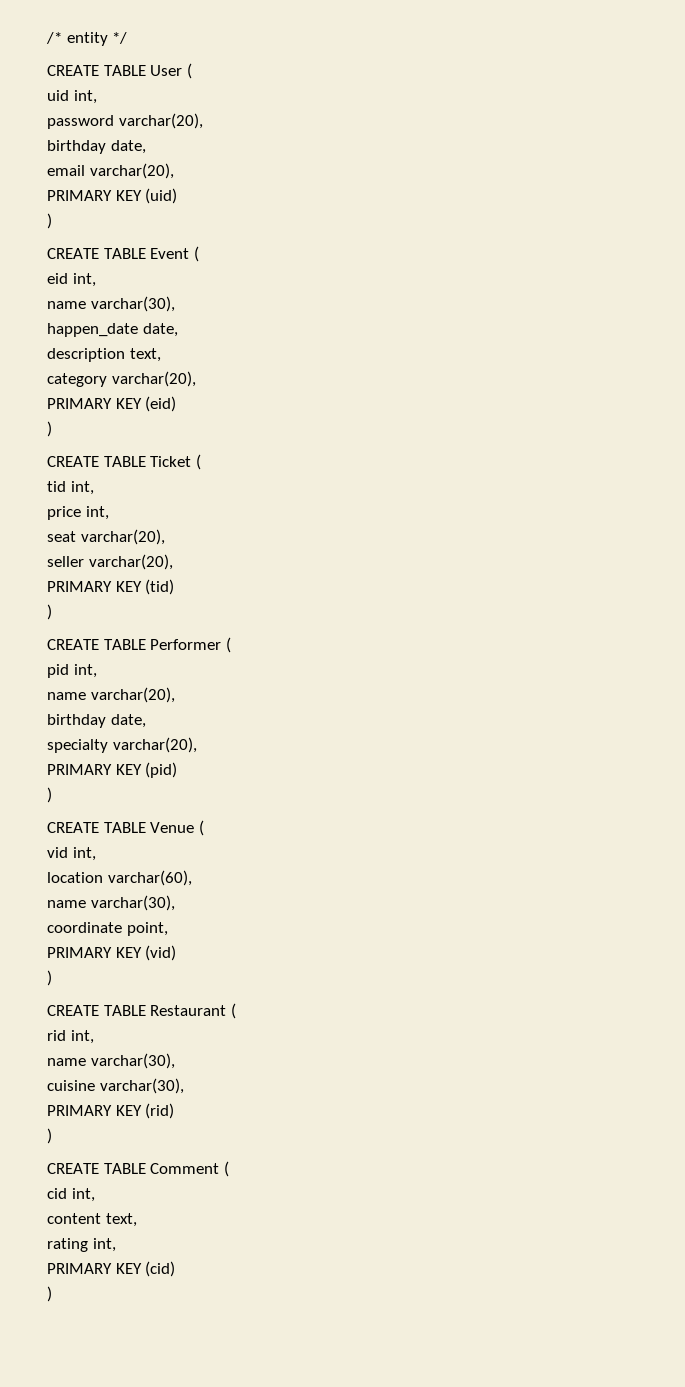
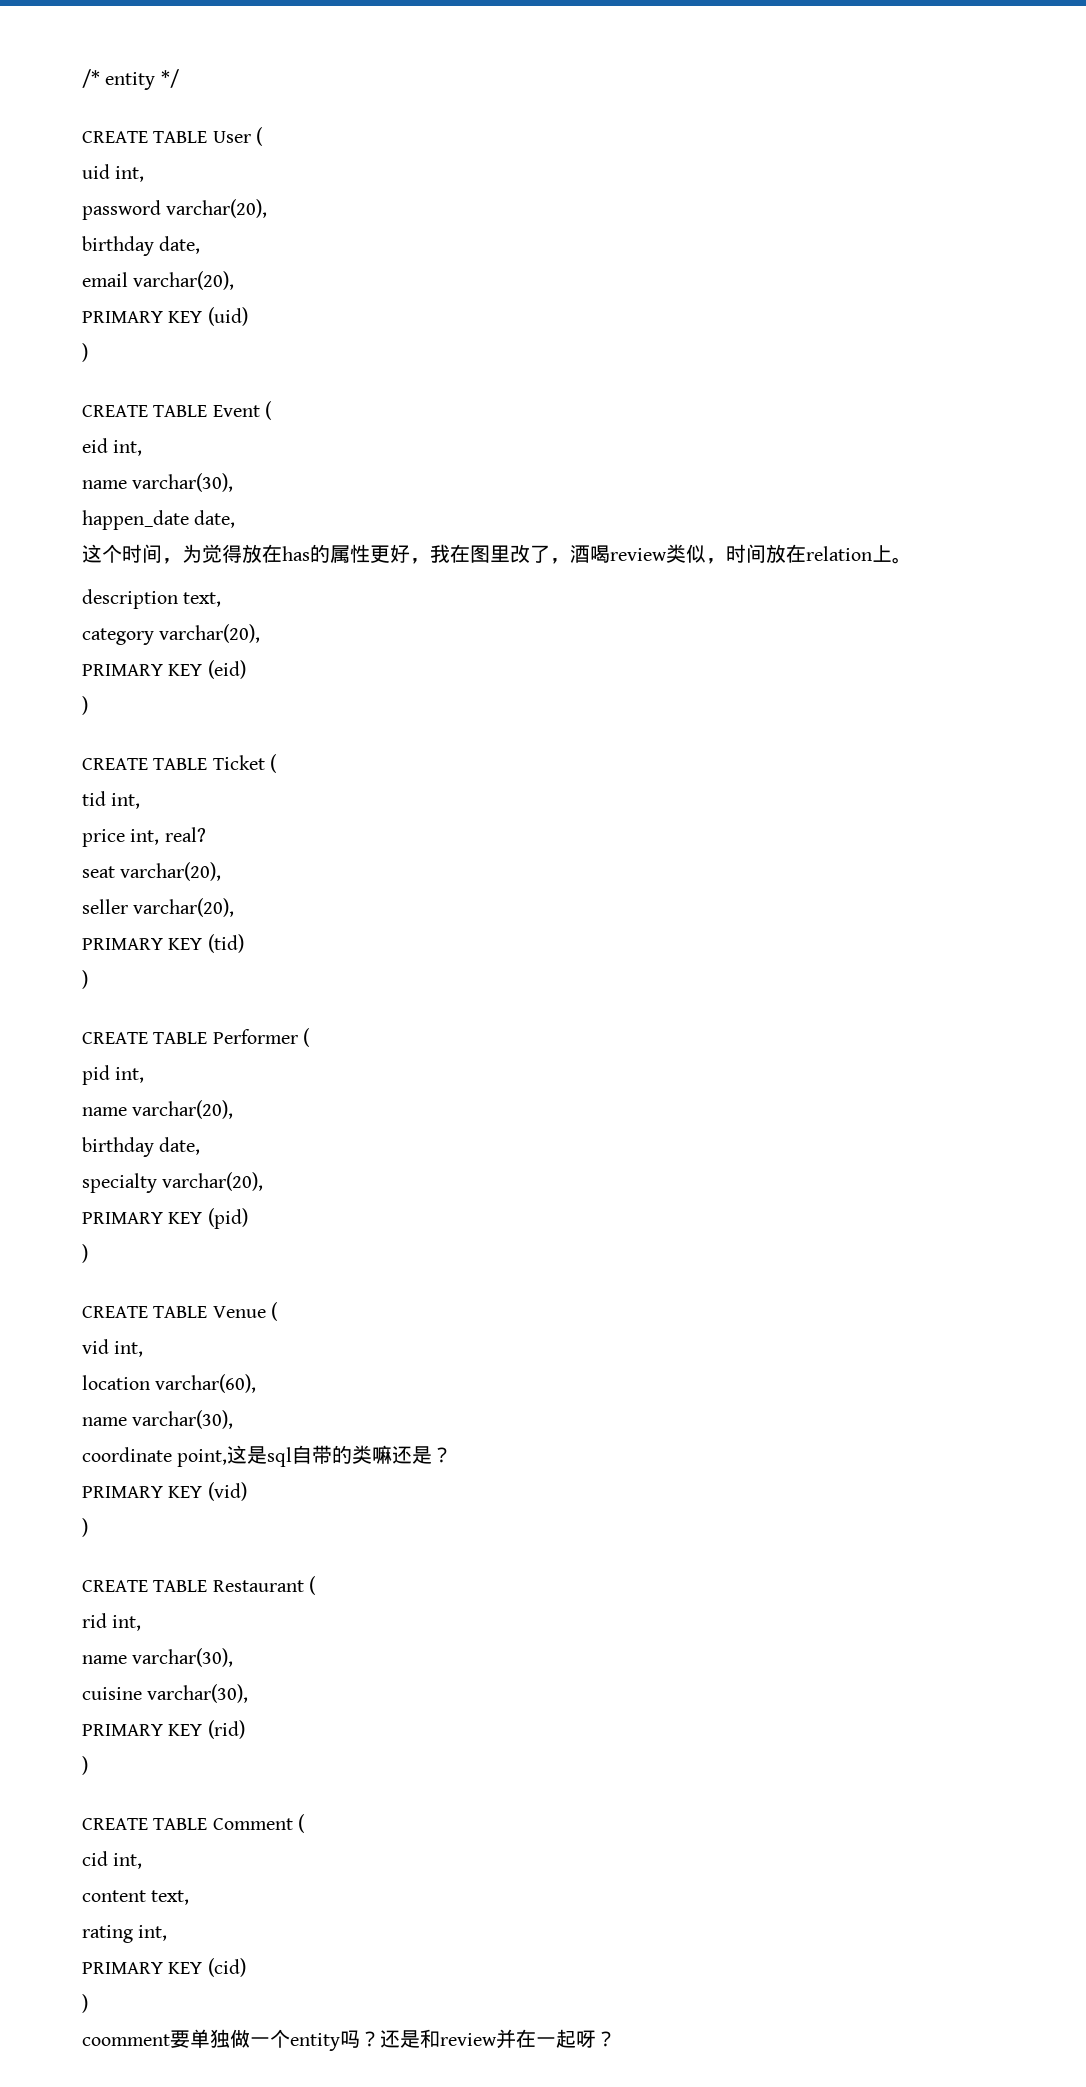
+ 这个时间，为觉得放在has的属性更好，我在图里改了，酒喝review类似，时间放在relation上。
- price int,
+ price int, real?
- coordinate point,
+ coordinate point,这是sql自带的类嘛还是？
+ coomment要单独做一个entity吗？还是和review并在一起呀？

